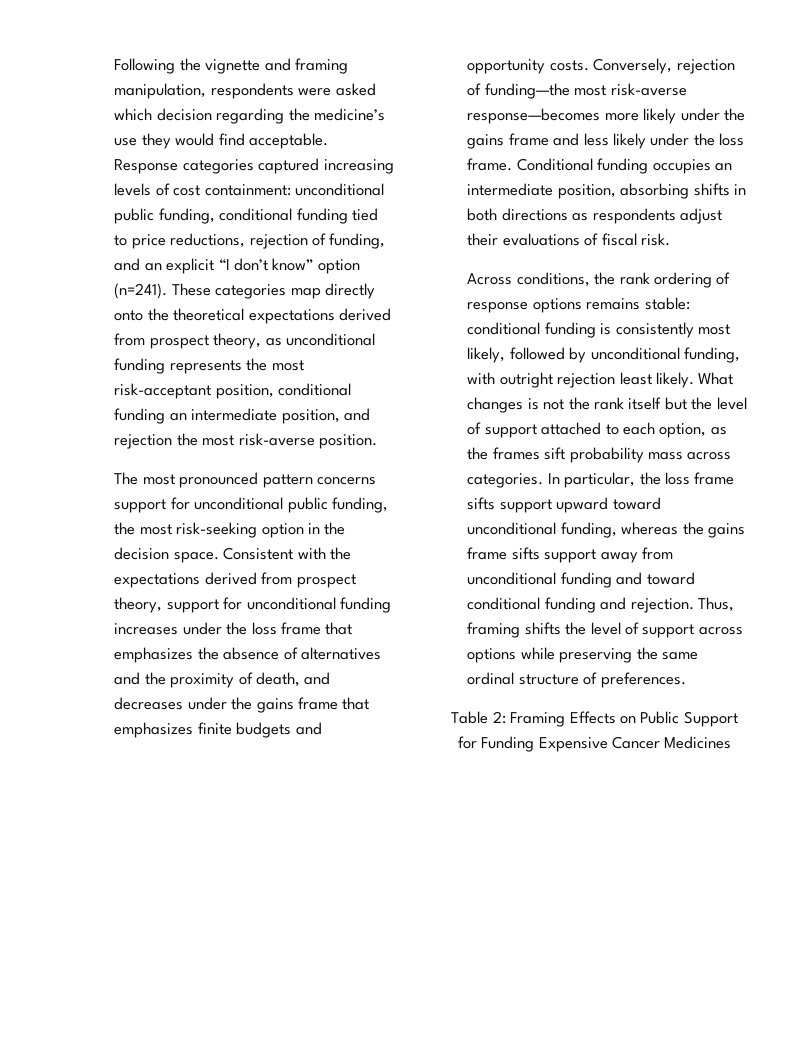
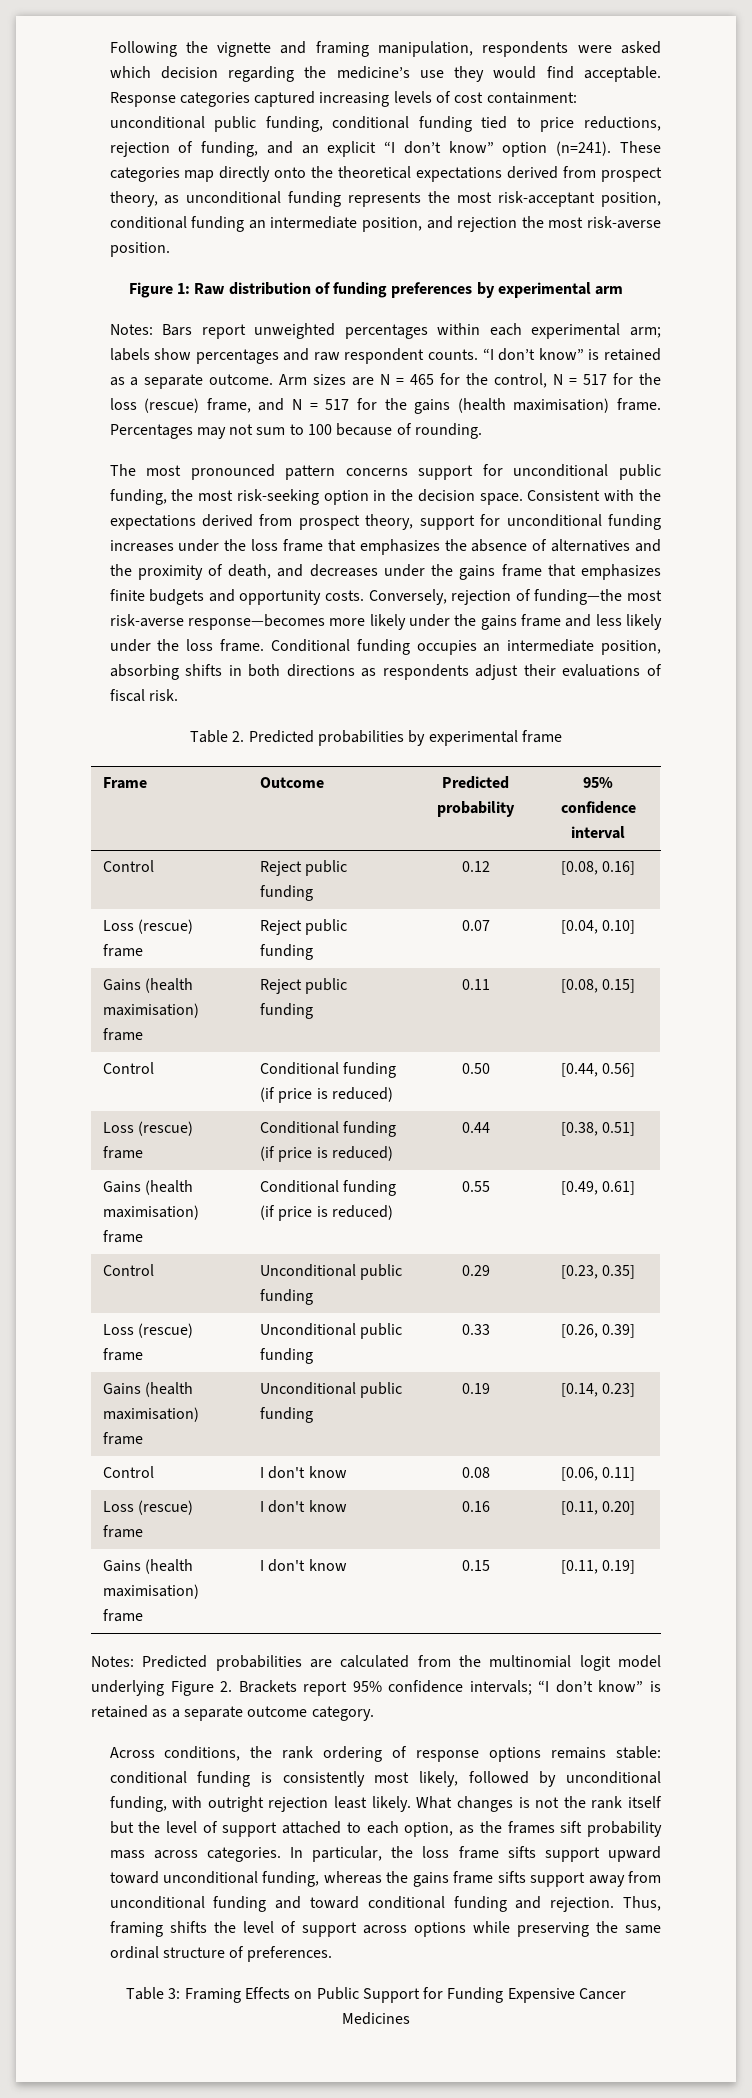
+ Figure 1: Raw distribution of funding preferences by experimental arm
+ Notes: Bars report unweighted percentages within each experimental arm; labels show percentages and raw respondent counts. “I don’t know” is retained as a separate outcome. Arm sizes are N = 465 for the control, N = 517 for the loss (rescue) frame, and N = 517 for the gains (health maximisation) frame. Percentages may not sum to 100 because of rounding.
+ Table 2. Predicted probabilities by experimental frame
+ Frame | Outcome | Predicted probability | 95% confidence interval
+ Control | Reject public funding | 0.12 | [0.08, 0.16]
+ Loss (rescue) frame | Reject public funding | 0.07 | [0.04, 0.10]
+ Gains (health maximisation) frame | Reject public funding | 0.11 | [0.08, 0.15]
+ Control | Conditional funding (if price is reduced) | 0.50 | [0.44, 0.56]
+ Loss (rescue) frame | Conditional funding (if price is reduced) | 0.44 | [0.38, 0.51]
+ Gains (health maximisation) frame | Conditional funding (if price is reduced) | 0.55 | [0.49, 0.61]
+ Control | Unconditional public funding | 0.29 | [0.23, 0.35]
+ Loss (rescue) frame | Unconditional public funding | 0.33 | [0.26, 0.39]
+ Gains (health maximisation) frame | Unconditional public funding | 0.19 | [0.14, 0.23]
+ Control | I don't know | 0.08 | [0.06, 0.11]
+ Loss (rescue) frame | I don't know | 0.16 | [0.11, 0.20]
+ Gains (health maximisation) frame | I don't know | 0.15 | [0.11, 0.19]
+ Notes: Predicted probabilities are calculated from the multinomial logit model underlying Figure 2. Brackets report 95% confidence intervals; “I don’t know” is retained as a separate outcome category.
- Table 2: Framing Effects on Public Support for Funding Expensive Cancer Medicines
+ Table 3: Framing Effects on Public Support for Funding Expensive Cancer Medicines

